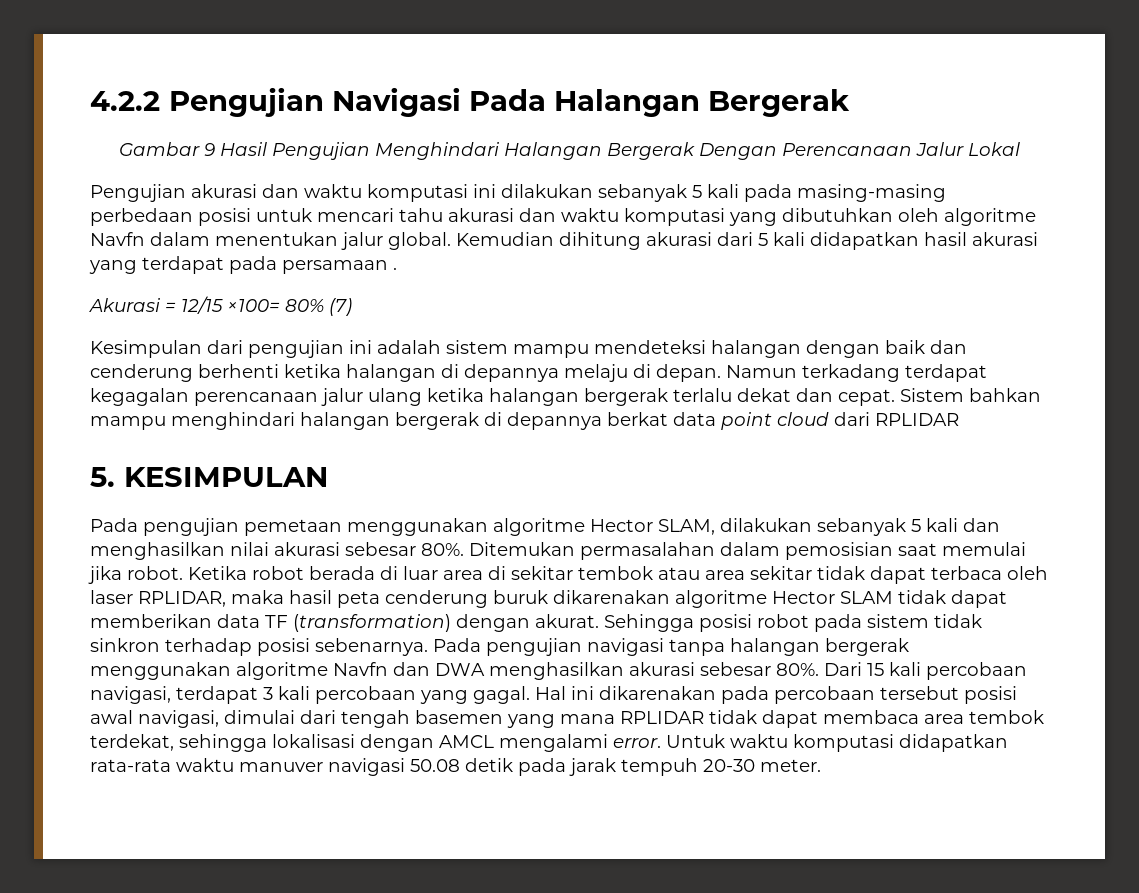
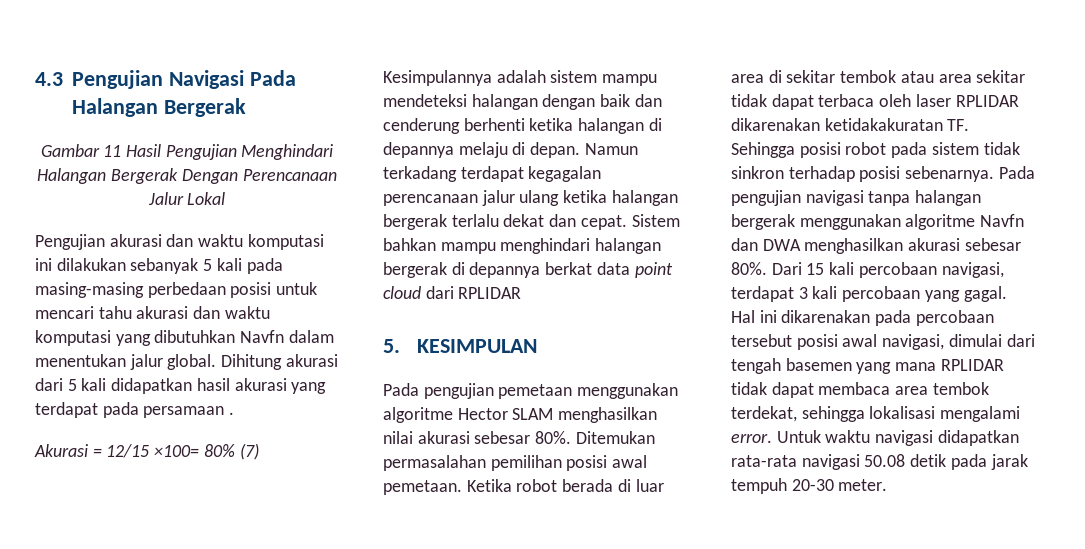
- 4.2.2 Pengujian Navigasi Pada Halangan Bergerak
+ 4.3 Pengujian Navigasi Pada Halangan Bergerak
- Gambar 9 Hasil Pengujian Menghindari Halangan Bergerak Dengan Perencanaan Jalur Lokal
+ Gambar 11 Hasil Pengujian Menghindari Halangan Bergerak Dengan Perencanaan Jalur Lokal
- Pengujian akurasi dan waktu komputasi ini dilakukan sebanyak 5 kali pada masing-masing perbedaan posisi untuk mencari tahu akurasi dan waktu komputasi yang dibutuhkan oleh algoritme Navfn dalam menentukan jalur global.
+ Pengujian akurasi dan waktu komputasi ini dilakukan sebanyak 5 kali pada masing-masing perbedaan posisi untuk mencari tahu akurasi dan waktu komputasi yang dibutuhkan Navfn dalam menentukan jalur global.
- Kemudian dihitung akurasi dari 5 kali didapatkan hasil akurasi yang terdapat pada persamaan .
+ Dihitung akurasi dari 5 kali didapatkan hasil akurasi yang terdapat pada persamaan .
- Kesimpulan dari pengujian ini adalah sistem mampu mendeteksi halangan dengan baik dan cenderung berhenti ketika halangan di depannya melaju di depan.
+ Kesimpulannya adalah sistem mampu mendeteksi halangan dengan baik dan cenderung berhenti ketika halangan di depannya melaju di depan.
- Pada pengujian pemetaan menggunakan algoritme Hector SLAM, dilakukan sebanyak 5 kali dan menghasilkan nilai akurasi sebesar 80%.
+ Pada pengujian pemetaan menggunakan algoritme Hector SLAM menghasilkan nilai akurasi sebesar 80%.
- Ditemukan permasalahan dalam pemosisian saat memulai jika robot.
+ Ditemukan permasalahan pemilihan posisi awal pemetaan.
- Ketika robot berada di luar area di sekitar tembok atau area sekitar tidak dapat terbaca oleh laser RPLIDAR, maka hasil peta cenderung buruk dikarenakan algoritme Hector SLAM tidak dapat memberikan data TF (transformation) dengan akurat. Sehingga posisi robot pada sistem tidak sinkron terhadap posisi sebenarnya.
+ Ketika robot berada di luar area di sekitar tembok atau area sekitar tidak dapat terbaca oleh laser RPLIDAR dikarenakan ketidakakuratan TF. Sehingga posisi robot pada sistem tidak sinkron terhadap posisi sebenarnya.
- Hal ini dikarenakan pada percobaan tersebut posisi awal navigasi, dimulai dari tengah basemen yang mana RPLIDAR tidak dapat membaca area tembok terdekat, sehingga lokalisasi dengan AMCL mengalami error.
+ Hal ini dikarenakan pada percobaan tersebut posisi awal navigasi, dimulai dari tengah basemen yang mana RPLIDAR tidak dapat membaca area tembok terdekat, sehingga lokalisasi mengalami error.
- Untuk waktu komputasi didapatkan rata-rata waktu manuver navigasi 50.08 detik pada jarak tempuh 20-30 meter.
+ Untuk waktu navigasi didapatkan rata-rata navigasi 50.08 detik pada jarak tempuh 20-30 meter.

